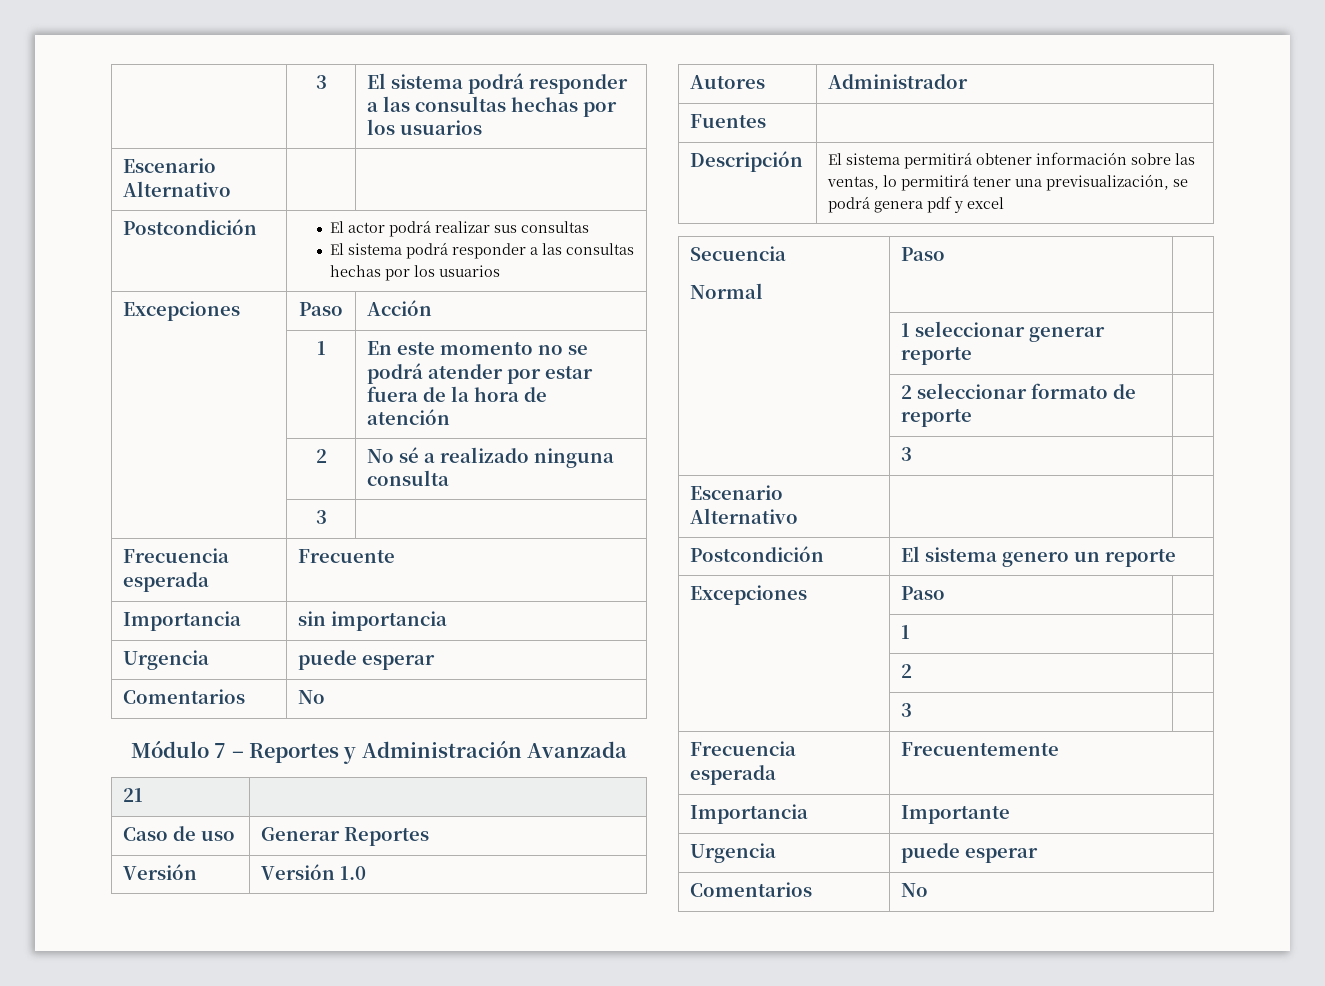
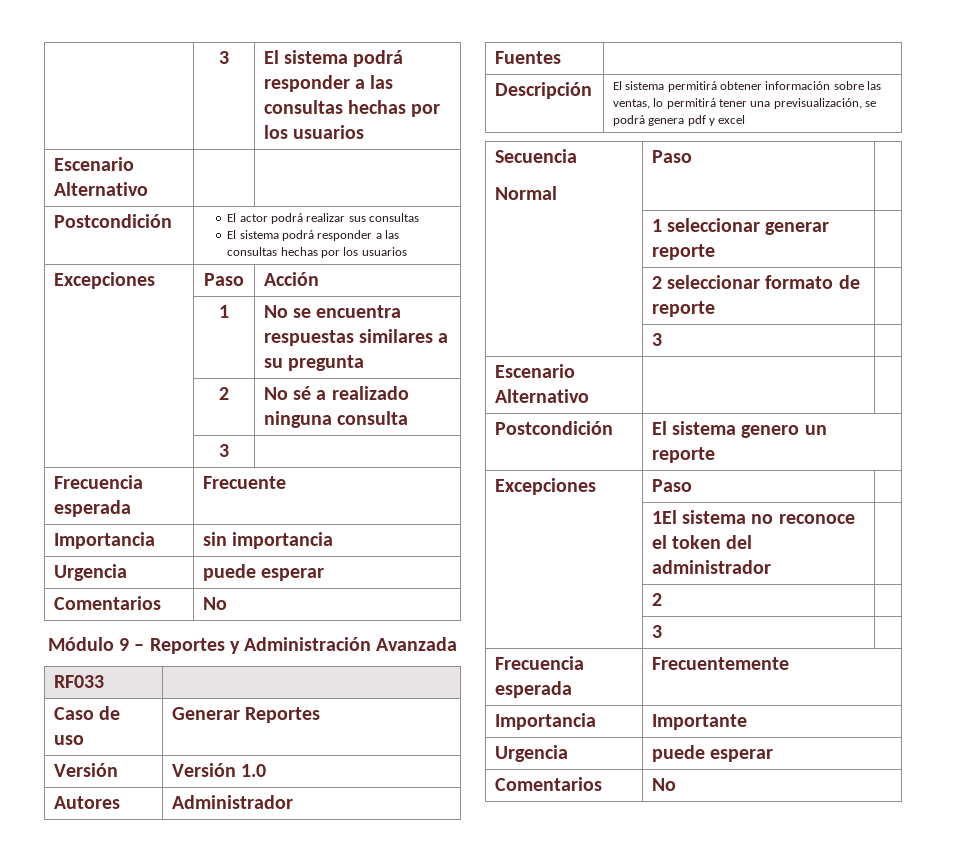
- | 1 | En este momento no se podrá atender por estar fuera de la hora de atención
+ | 1 | No se encuentra respuestas similares a su pregunta
- Módulo 7 – Reportes y Administración Avanzada
+ Módulo 9 – Reportes y Administración Avanzada
- 21 |
+ RF033 |
  Postcondición | El sistema genero un reporte
  Excepciones | Paso |
- | 1 |
+ | 1El sistema no reconoce el token del administrador |

